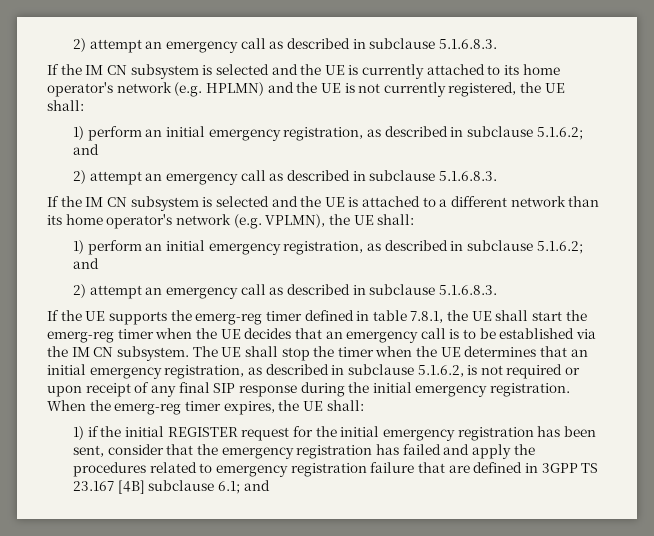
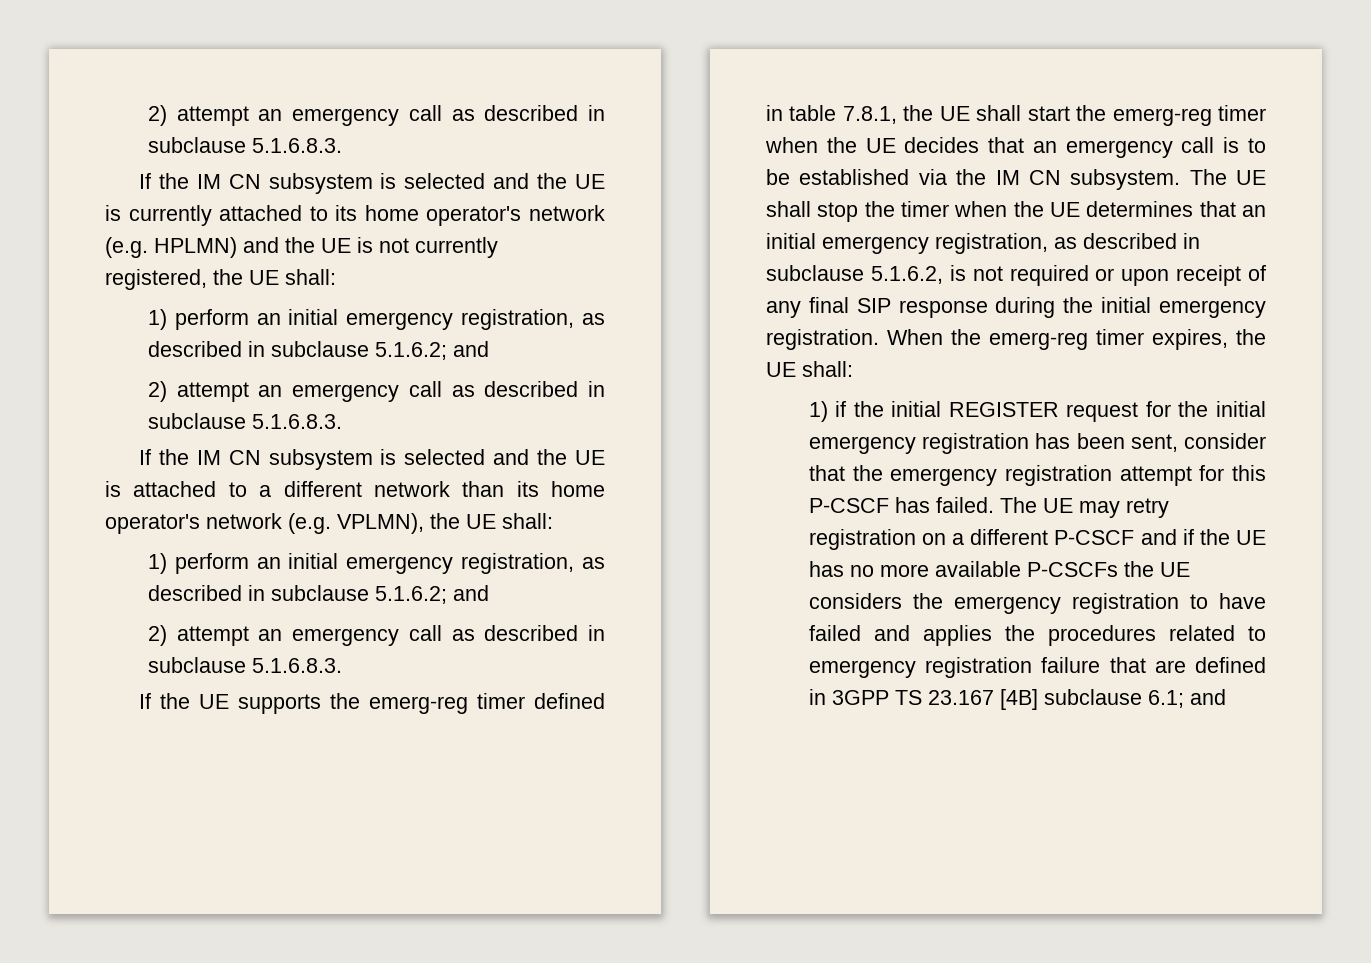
- 1) if the initial REGISTER request for the initial emergency registration has been sent, consider that the emergency registration has failed and apply the procedures related to emergency registration failure that are defined in 3GPP TS 23.167 [4B] subclause 6.1; and
+ 1) if the initial REGISTER request for the initial emergency registration has been sent, consider that the emergency registration attempt for this P-CSCF has failed. The UE may retry registration on a different P-CSCF and if the UE has no more available P-CSCFs the UE considers the emergency registration to have failed and applies the procedures related to emergency registration failure that are defined in 3GPP TS 23.167 [4B] subclause 6.1; and

